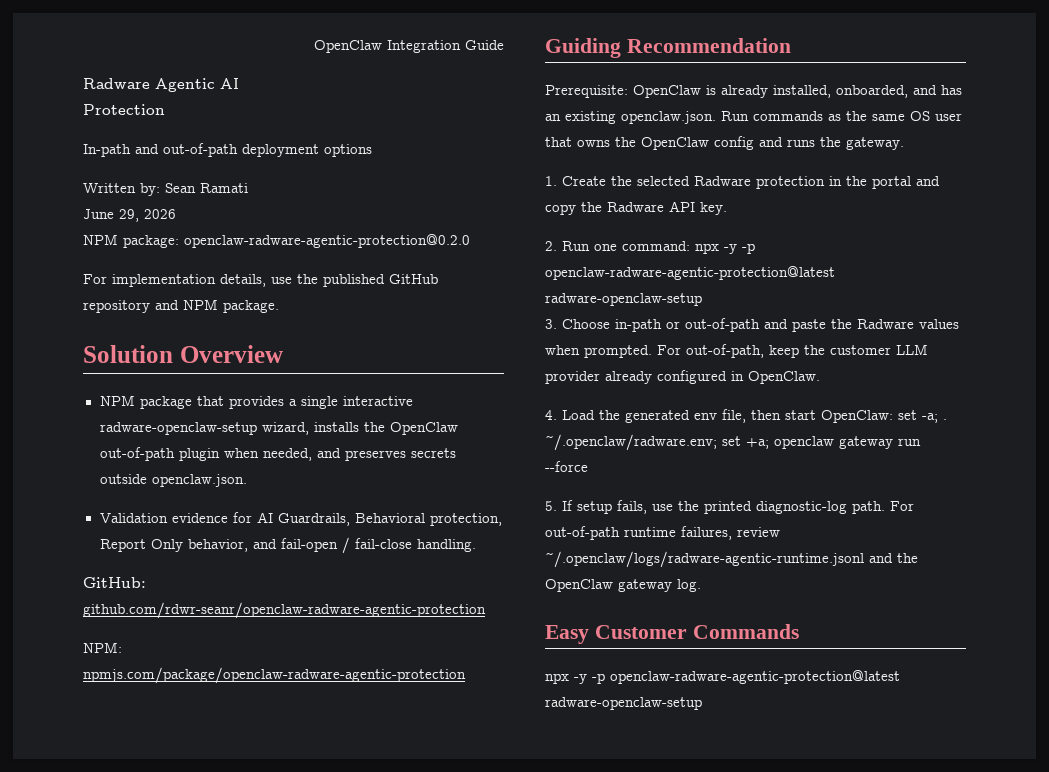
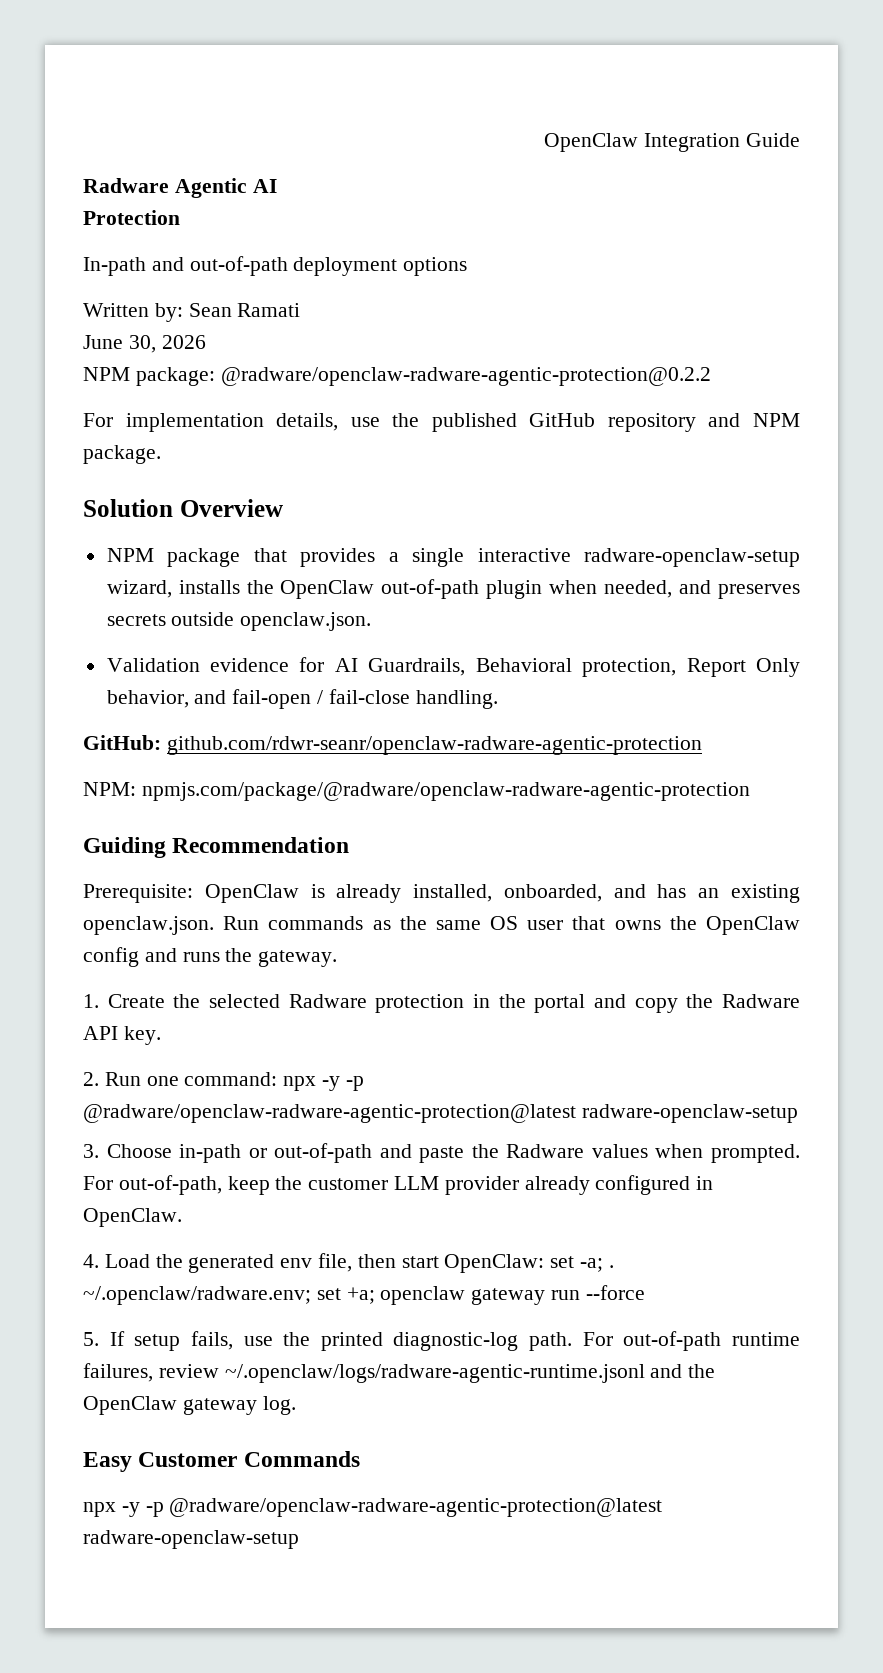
- June 29, 2026
+ June 30, 2026
- NPM package: openclaw-radware-agentic-protection@0.2.0
+ NPM package: @radware/openclaw-radware-agentic-protection@0.2.2
- NPM: npmjs.com/package/openclaw-radware-agentic-protection
+ NPM: npmjs.com/package/@radware/openclaw-radware-agentic-protection
- 2. Run one command: npx -y -p openclaw-radware-agentic-protection@latest radware-openclaw-setup
+ 2. Run one command: npx -y -p @radware/openclaw-radware-agentic-protection@latest radware-openclaw-setup
  Easy Customer Commands
- npx -y -p openclaw-radware-agentic-protection@latest radware-openclaw-setup
+ npx -y -p @radware/openclaw-radware-agentic-protection@latest radware-openclaw-setup

